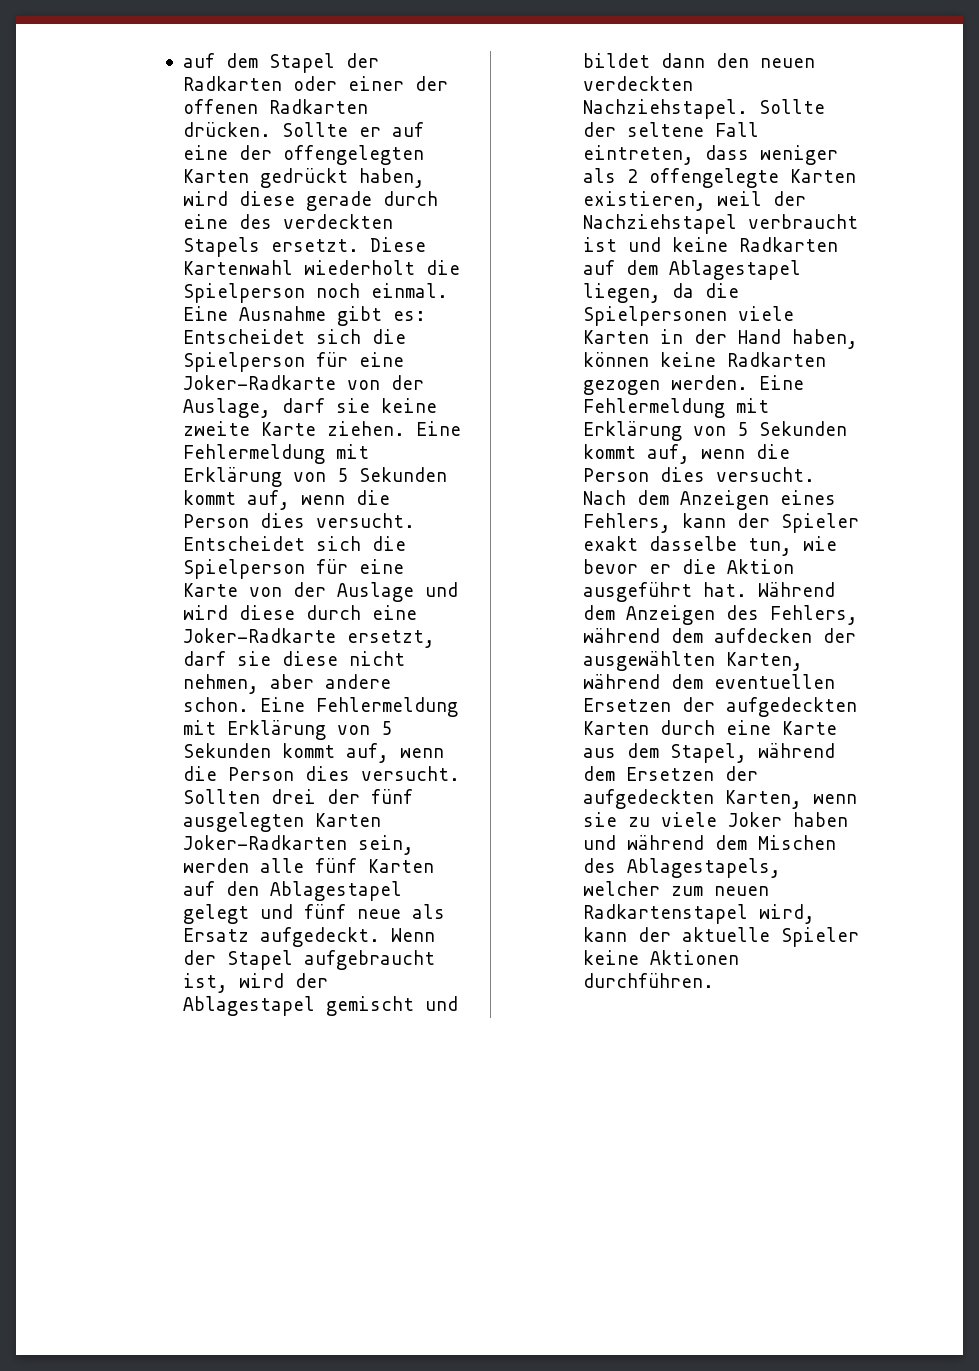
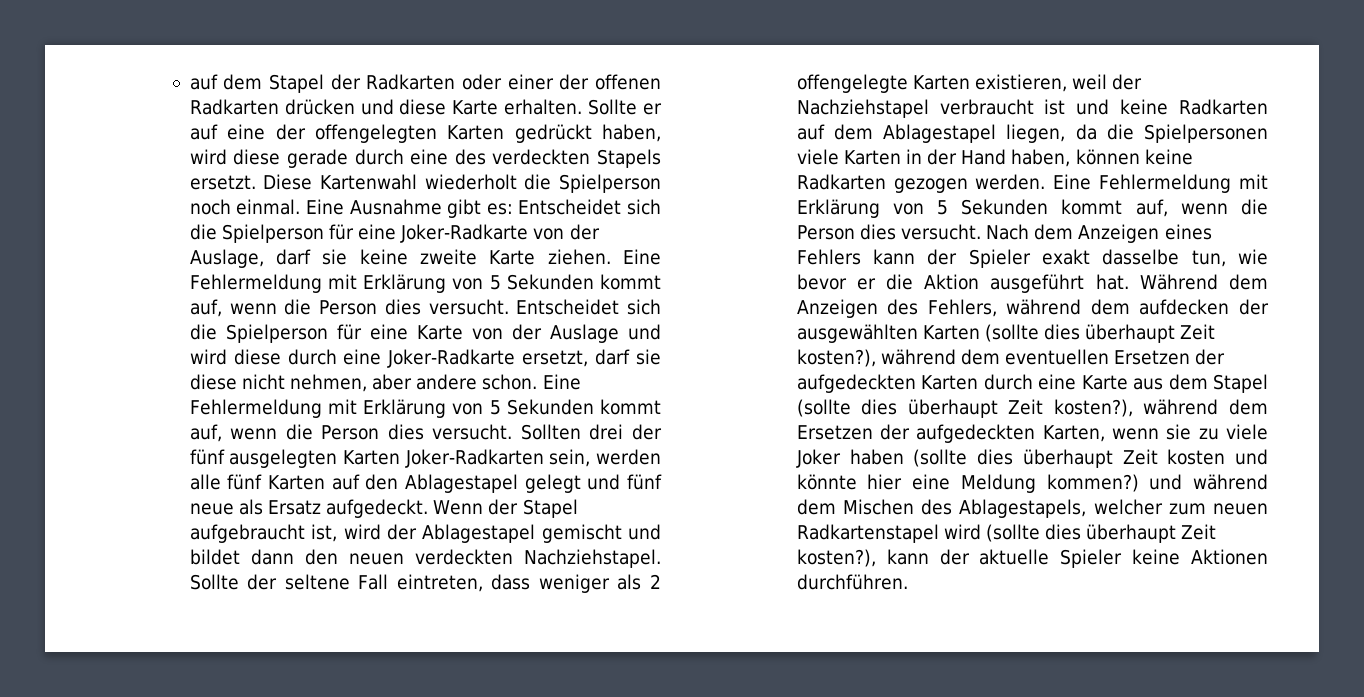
- auf dem Stapel der Radkarten oder einer der offenen Radkarten drücken.
+ auf dem Stapel der Radkarten oder einer der offenen Radkarten drücken und diese Karte erhalten.
- Nach dem Anzeigen eines Fehlers, kann der Spieler exakt dasselbe tun, wie bevor er die Aktion ausgeführt hat.
+ Nach dem Anzeigen eines Fehlers kann der Spieler exakt dasselbe tun, wie bevor er die Aktion ausgeführt hat.
- Während dem Anzeigen des Fehlers, während dem aufdecken der ausgewählten Karten, während dem eventuellen Ersetzen der aufgedeckten Karten durch eine Karte aus dem Stapel, während dem Ersetzen der aufgedeckten Karten, wenn sie zu viele Joker haben und während dem Mischen des Ablagestapels, welcher zum neuen Radkartenstapel wird, kann der aktuelle Spieler keine Aktionen durchführen.
+ Während dem Anzeigen des Fehlers, während dem aufdecken der ausgewählten Karten (sollte dies überhaupt Zeit kosten?), während dem eventuellen Ersetzen der aufgedeckten Karten durch eine Karte aus dem Stapel (sollte dies überhaupt Zeit kosten?), während dem Ersetzen der aufgedeckten Karten, wenn sie zu viele Joker haben (sollte dies überhaupt Zeit kosten und könnte hier eine Meldung kommen?) und während dem Mischen des Ablagestapels, welcher zum neuen Radkartenstapel wird (sollte dies überhaupt Zeit kosten?), kann der aktuelle Spieler keine Aktionen durchführen.

